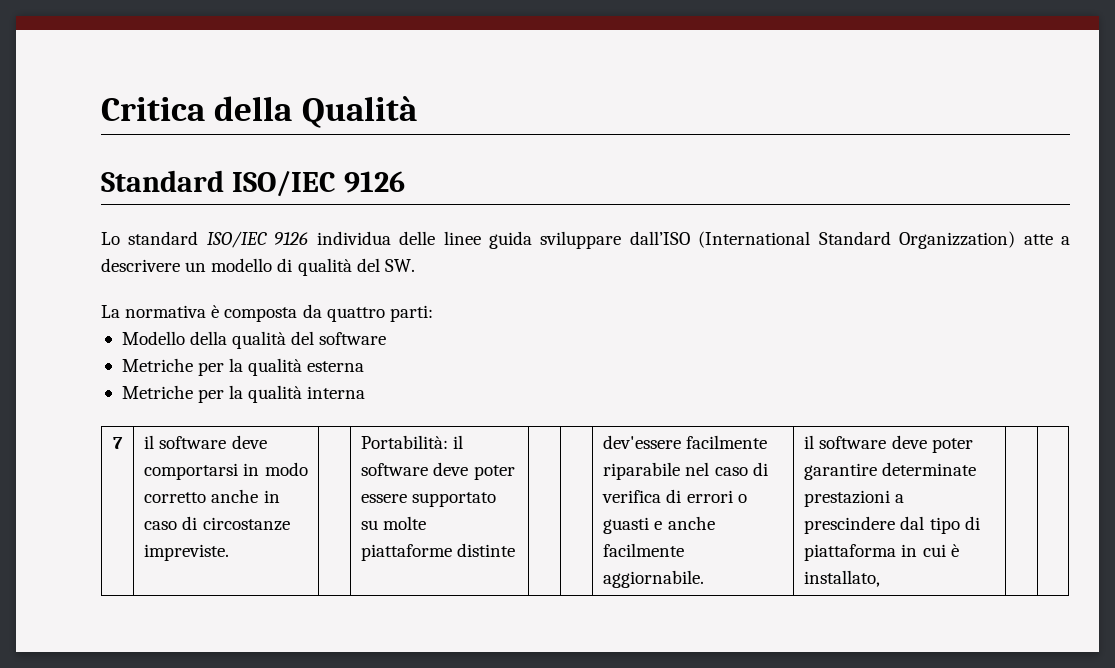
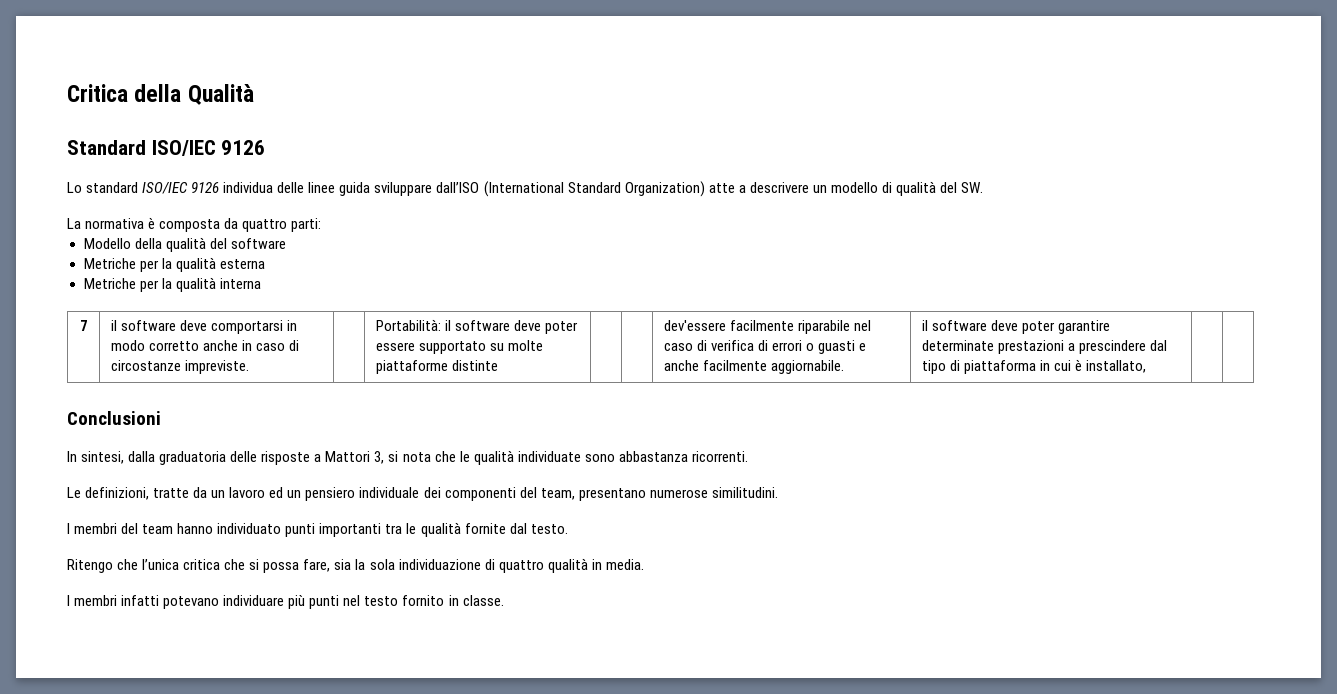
- Lo standard ISO/IEC 9126 individua delle linee guida sviluppare dall’ISO (International Standard Organizzation) atte a descrivere un modello di qualità del SW.
+ Lo standard ISO/IEC 9126 individua delle linee guida sviluppare dall’ISO (International Standard Organization) atte a descrivere un modello di qualità del SW.
+ Conclusioni
+ In sintesi, dalla graduatoria delle risposte a Mattori 3, si nota che le qualità individuate sono abbastanza ricorrenti.
+ Le definizioni, tratte da un lavoro ed un pensiero individuale dei componenti del team, presentano numerose similitudini.
+ I membri del team hanno individuato punti importanti tra le qualità fornite dal testo.
+ Ritengo che l’unica critica che si possa fare, sia la sola individuazione di quattro qualità in media.
+ I membri infatti potevano individuare più punti nel testo fornito in classe.

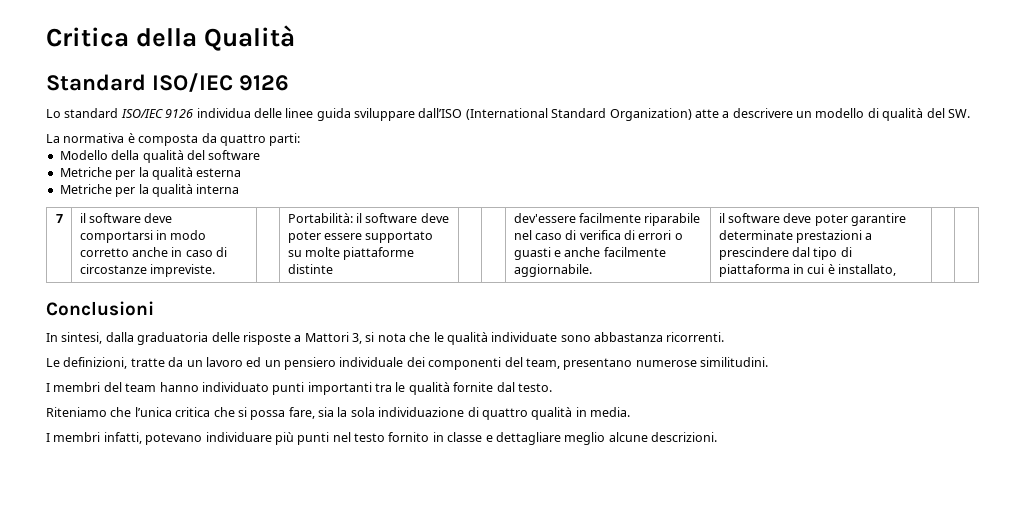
- Ritengo che l’unica critica che si possa fare, sia la sola individuazione di quattro qualità in media.
+ Riteniamo che l’unica critica che si possa fare, sia la sola individuazione di quattro qualità in media.
- I membri infatti potevano individuare più punti nel testo fornito in classe.
+ I membri infatti, potevano individuare più punti nel testo fornito in classe e dettagliare meglio alcune descrizioni.

